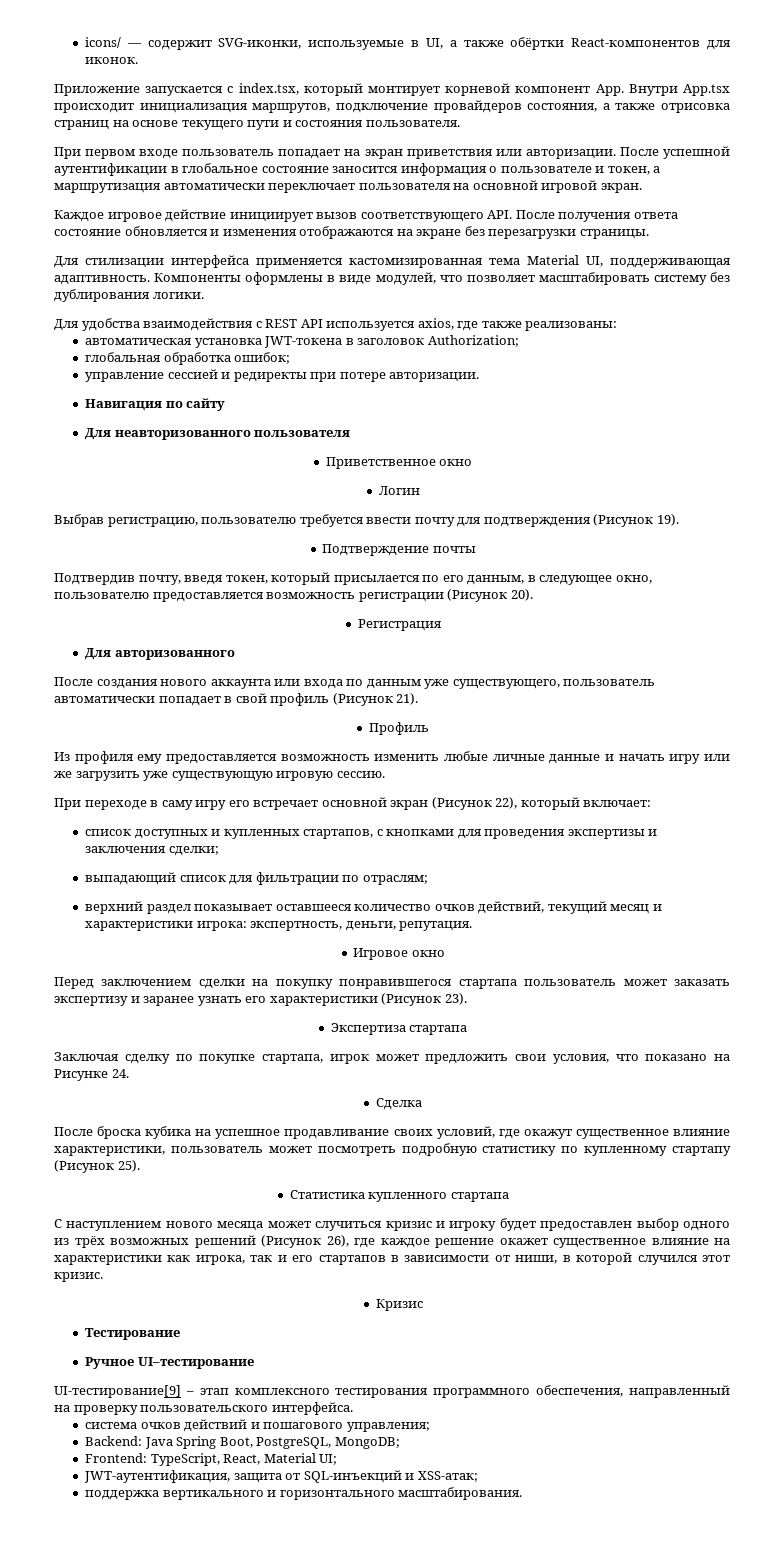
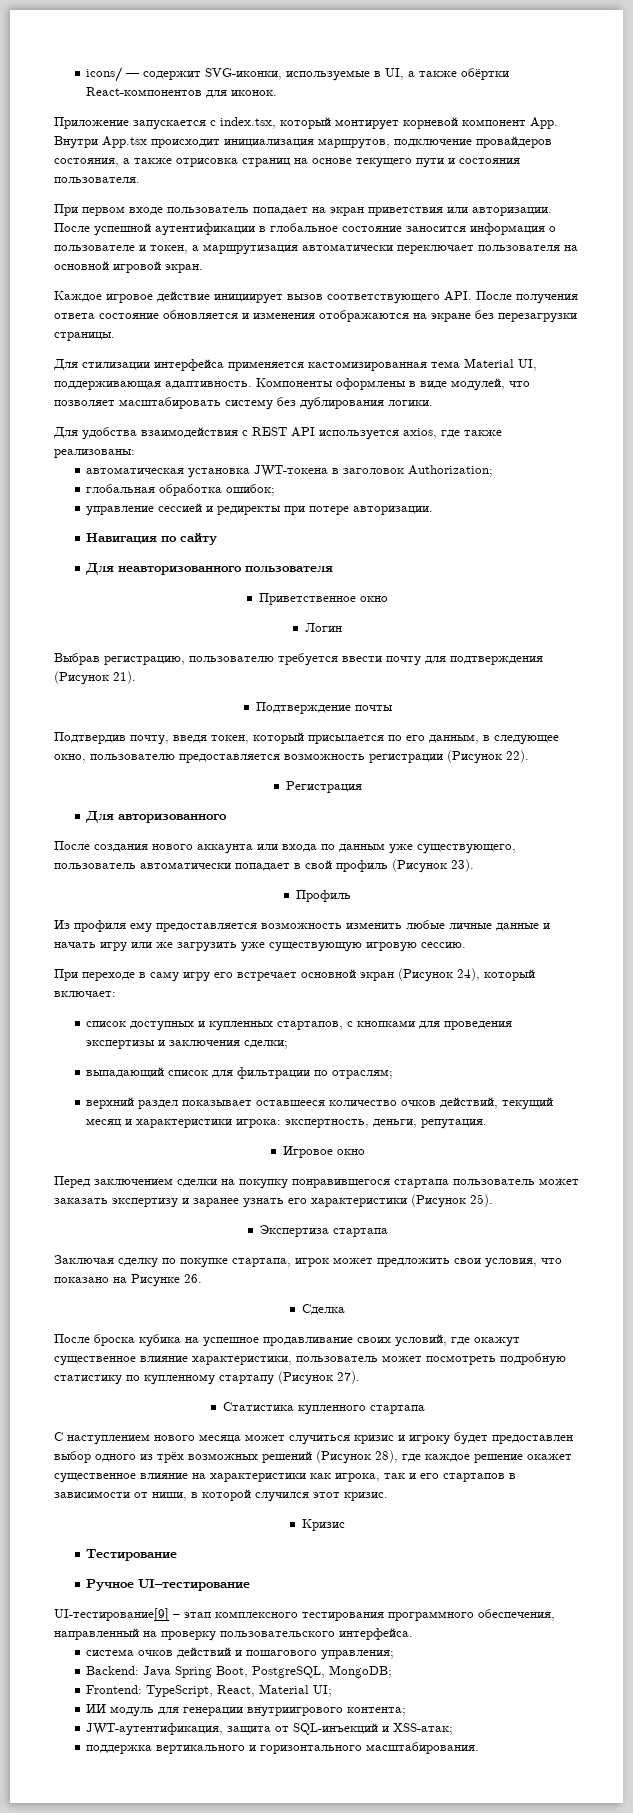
- Выбрав регистрацию, пользователю требуется ввести почту для подтверждения (Рисунок 19).
+ Выбрав регистрацию, пользователю требуется ввести почту для подтверждения (Рисунок 21).
- Подтвердив почту, введя токен, который присылается по его данным, в следующее окно, пользователю предоставляется возможность регистрации (Рисунок 20).
+ Подтвердив почту, введя токен, который присылается по его данным, в следующее окно, пользователю предоставляется возможность регистрации (Рисунок 22).
- После создания нового аккаунта или входа по данным уже существующего, пользователь автоматически попадает в свой профиль (Рисунок 21).
+ После создания нового аккаунта или входа по данным уже существующего, пользователь автоматически попадает в свой профиль (Рисунок 23).
- При переходе в саму игру его встречает основной экран (Рисунок 22), который включает:
+ При переходе в саму игру его встречает основной экран (Рисунок 24), который включает:
- Перед заключением сделки на покупку понравившегося стартапа пользователь может заказать экспертизу и заранее узнать его характеристики (Рисунок 23).
+ Перед заключением сделки на покупку понравившегося стартапа пользователь может заказать экспертизу и заранее узнать его характеристики (Рисунок 25).
- Заключая сделку по покупке стартапа, игрок может предложить свои условия, что показано на Рисунке 24.
+ Заключая сделку по покупке стартапа, игрок может предложить свои условия, что показано на Рисунке 26.
- После броска кубика на успешное продавливание своих условий, где окажут существенное влияние характеристики, пользователь может посмотреть подробную статистику по купленному стартапу (Рисунок 25).
+ После броска кубика на успешное продавливание своих условий, где окажут существенное влияние характеристики, пользователь может посмотреть подробную статистику по купленному стартапу (Рисунок 27).
- С наступлением нового месяца может случиться кризис и игроку будет предоставлен выбор одного из трёх возможных решений (Рисунок 26), где каждое решение окажет существенное влияние на характеристики как игрока, так и его стартапов в зависимости от ниши, в которой случился этот кризис.
+ С наступлением нового месяца может случиться кризис и игроку будет предоставлен выбор одного из трёх возможных решений (Рисунок 28), где каждое решение окажет существенное влияние на характеристики как игрока, так и его стартапов в зависимости от ниши, в которой случился этот кризис.
+ ИИ модуль для генерации внутриигрового контента;

